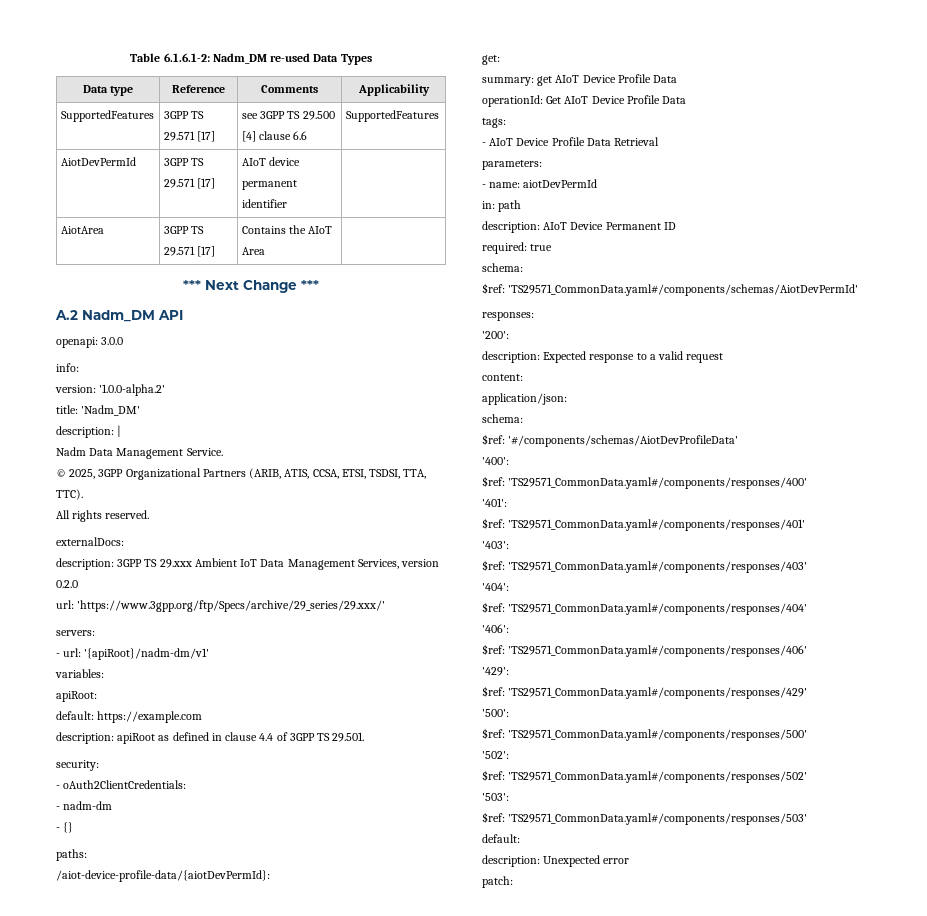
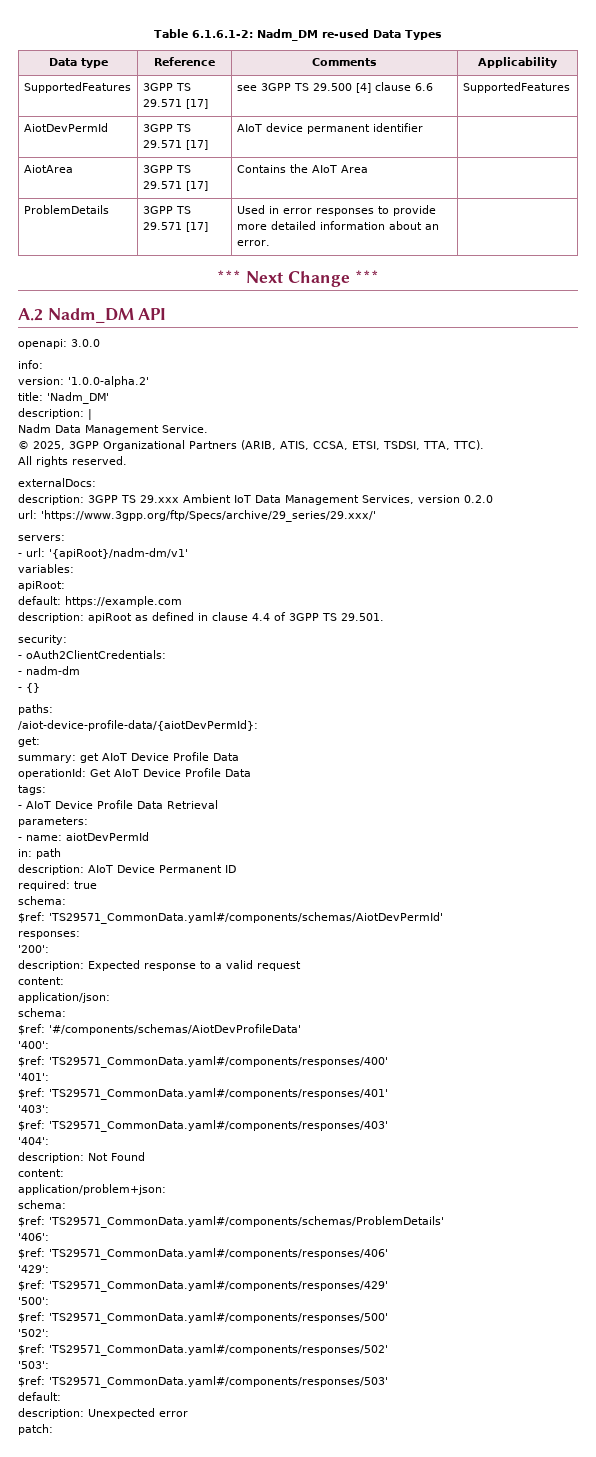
+ ProblemDetails | 3GPP TS 29.571 [17] | Used in error responses to provide more detailed information about an error. |
- $ref: 'TS29571_CommonData.yaml#/components/responses/404'
+ description: Not Found
+ content:
+ application/problem+json:
+ schema:
+ $ref: 'TS29571_CommonData.yaml#/components/schemas/ProblemDetails'

